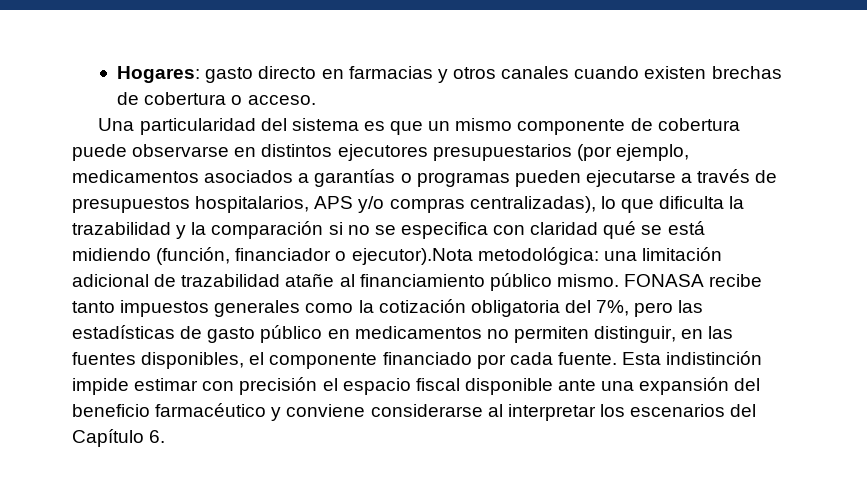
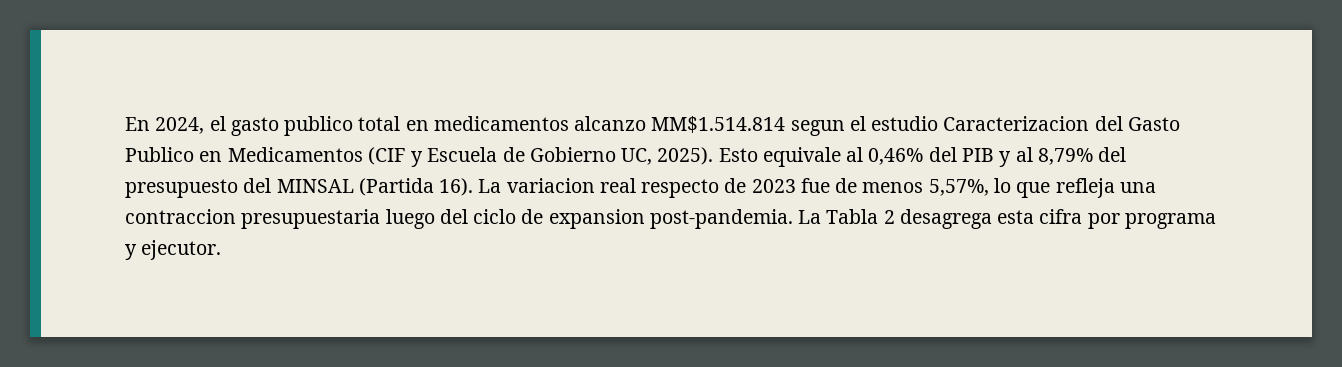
- Hogares: gasto directo en farmacias y otros canales cuando existen brechas de cobertura o acceso.
- Una particularidad del sistema es que un mismo componente de cobertura puede observarse en distintos ejecutores presupuestarios (por ejemplo, medicamentos asociados a garantías o programas pueden ejecutarse a través de presupuestos hospitalarios, APS y/o compras centralizadas), lo que dificulta la trazabilidad y la comparación si no se especifica con claridad qué se está midiendo (función, financiador o ejecutor).Nota metodológica: una limitación adicional de trazabilidad atañe al financiamiento público mismo. FONASA recibe tanto impuestos generales como la cotización obligatoria del 7%, pero las estadísticas de gasto público en medicamentos no permiten distinguir, en las fuentes disponibles, el componente financiado por cada fuente. Esta indistinción impide estimar con precisión el espacio fiscal disponible ante una expansión del beneficio farmacéutico y conviene considerarse al interpretar los escenarios del Capítulo 6.
+ En 2024, el gasto publico total en medicamentos alcanzo MM$1.514.814 segun el estudio Caracterizacion del Gasto Publico en Medicamentos (CIF y Escuela de Gobierno UC, 2025). Esto equivale al 0,46% del PIB y al 8,79% del presupuesto del MINSAL (Partida 16). La variacion real respecto de 2023 fue de menos 5,57%, lo que refleja una contraccion presupuestaria luego del ciclo de expansion post-pandemia. La Tabla 2 desagrega esta cifra por programa y ejecutor.

